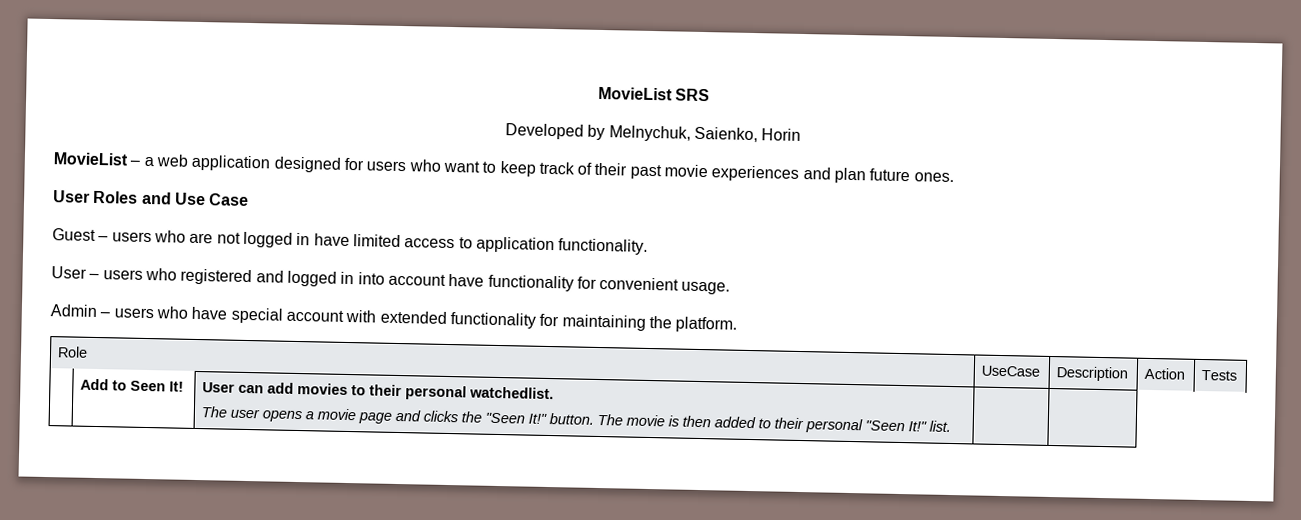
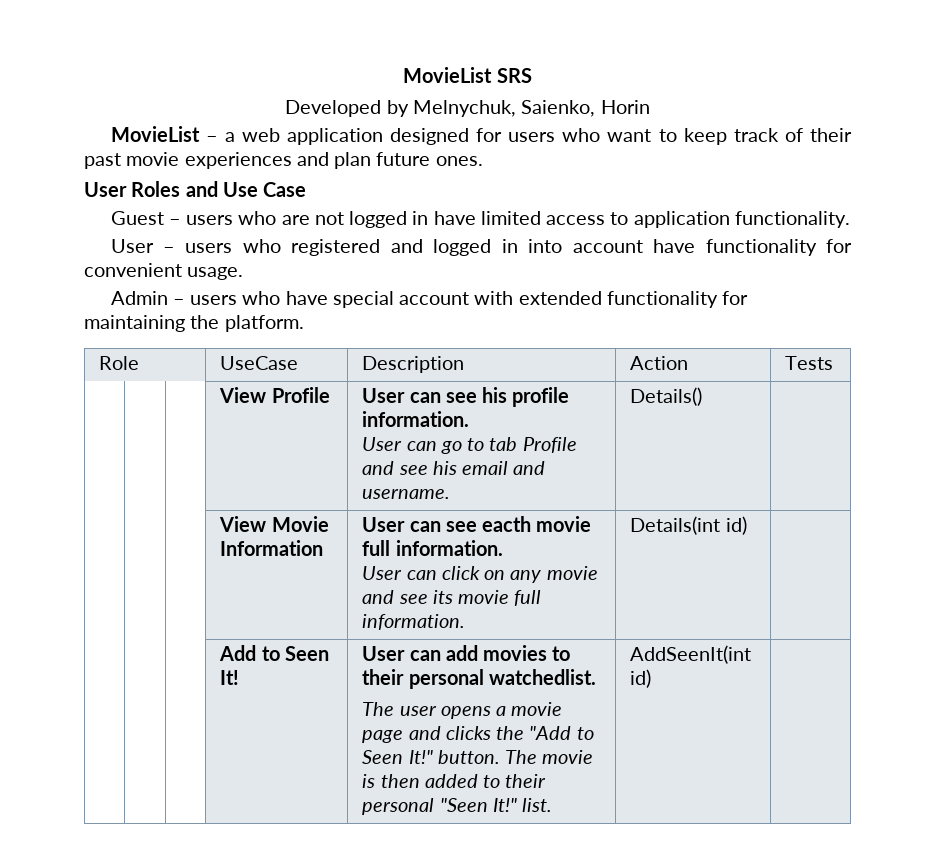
- | Add to Seen It! | User can add movies to their personal watchedlist.
- The user opens a movie page and clicks the "Seen It!" button. The movie is then added to their personal "Seen It!" list. | |
+ | | | View Profile | User can see his profile information.
+ User can go to tab Profile and see his email and username. | Details() |
+ | | | View Movie Information | User can see eacth movie full information.
+ User can click on any movie and see its movie full information. | Details(int id) |
+ | | | Add to Seen It! | User can add movies to their personal watchedlist.
+ The user opens a movie page and clicks the "Add to Seen It!" button. The movie is then added to their personal "Seen It!" list. | AddSeenIt(int id) |

